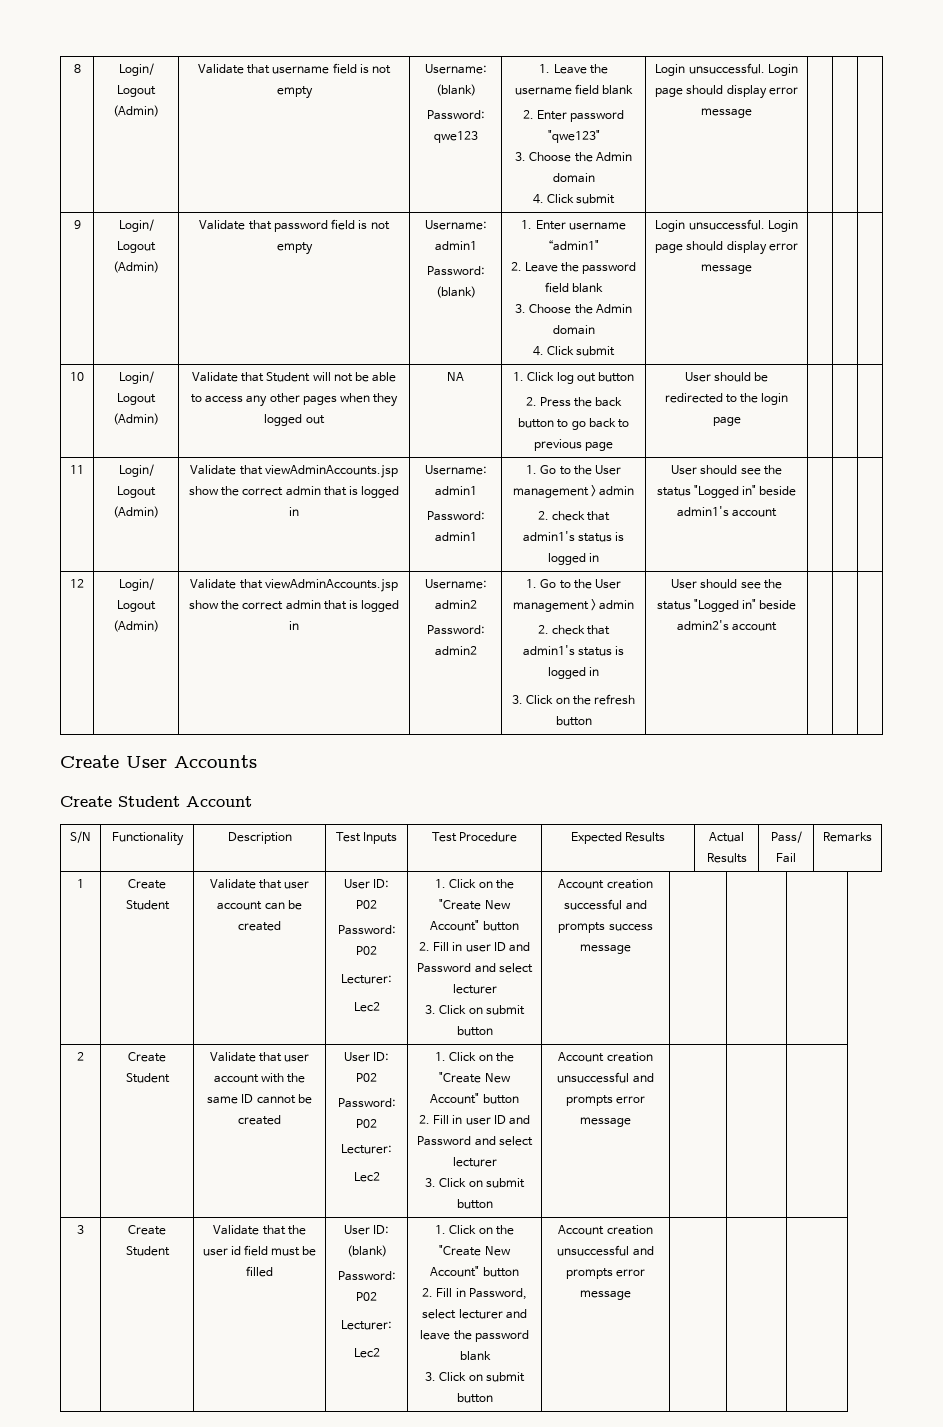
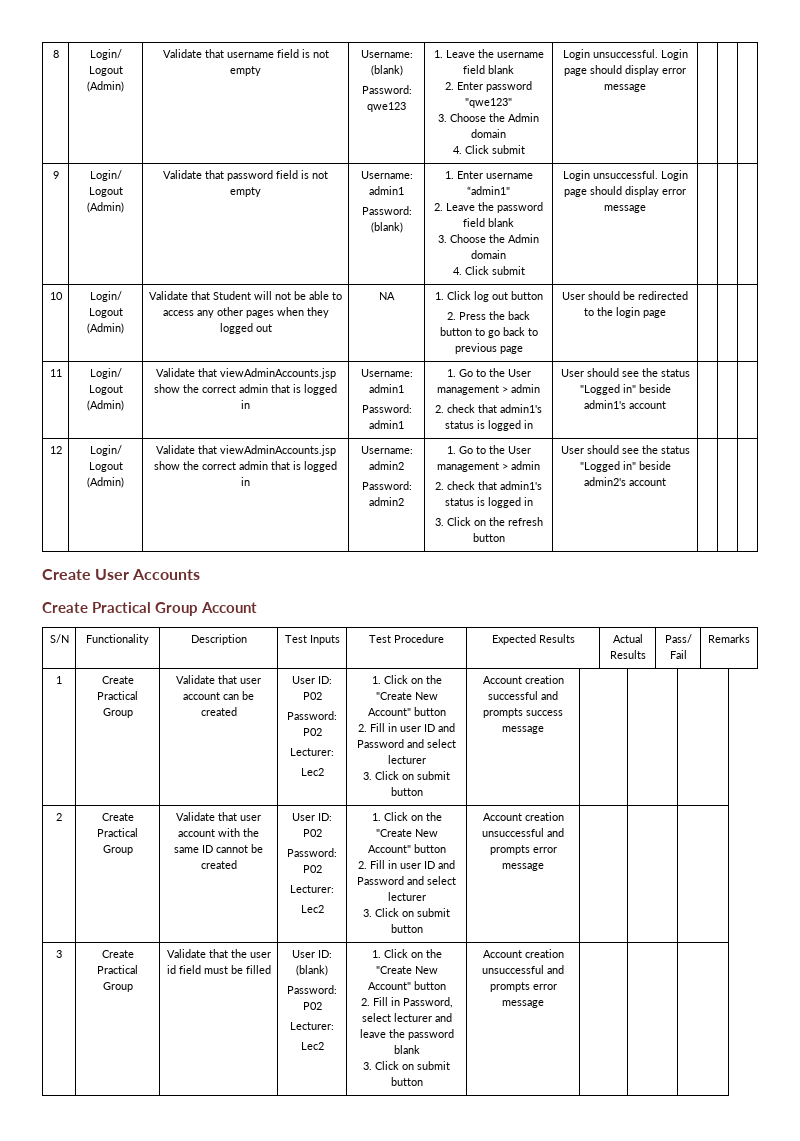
- Create Student Account
+ Create Practical Group Account
- 1 | Create Student
+ 1 | Create Practical Group
- 2 | Create Student
+ 2 | Create Practical Group
- 3 | Create Student
+ 3 | Create Practical Group

